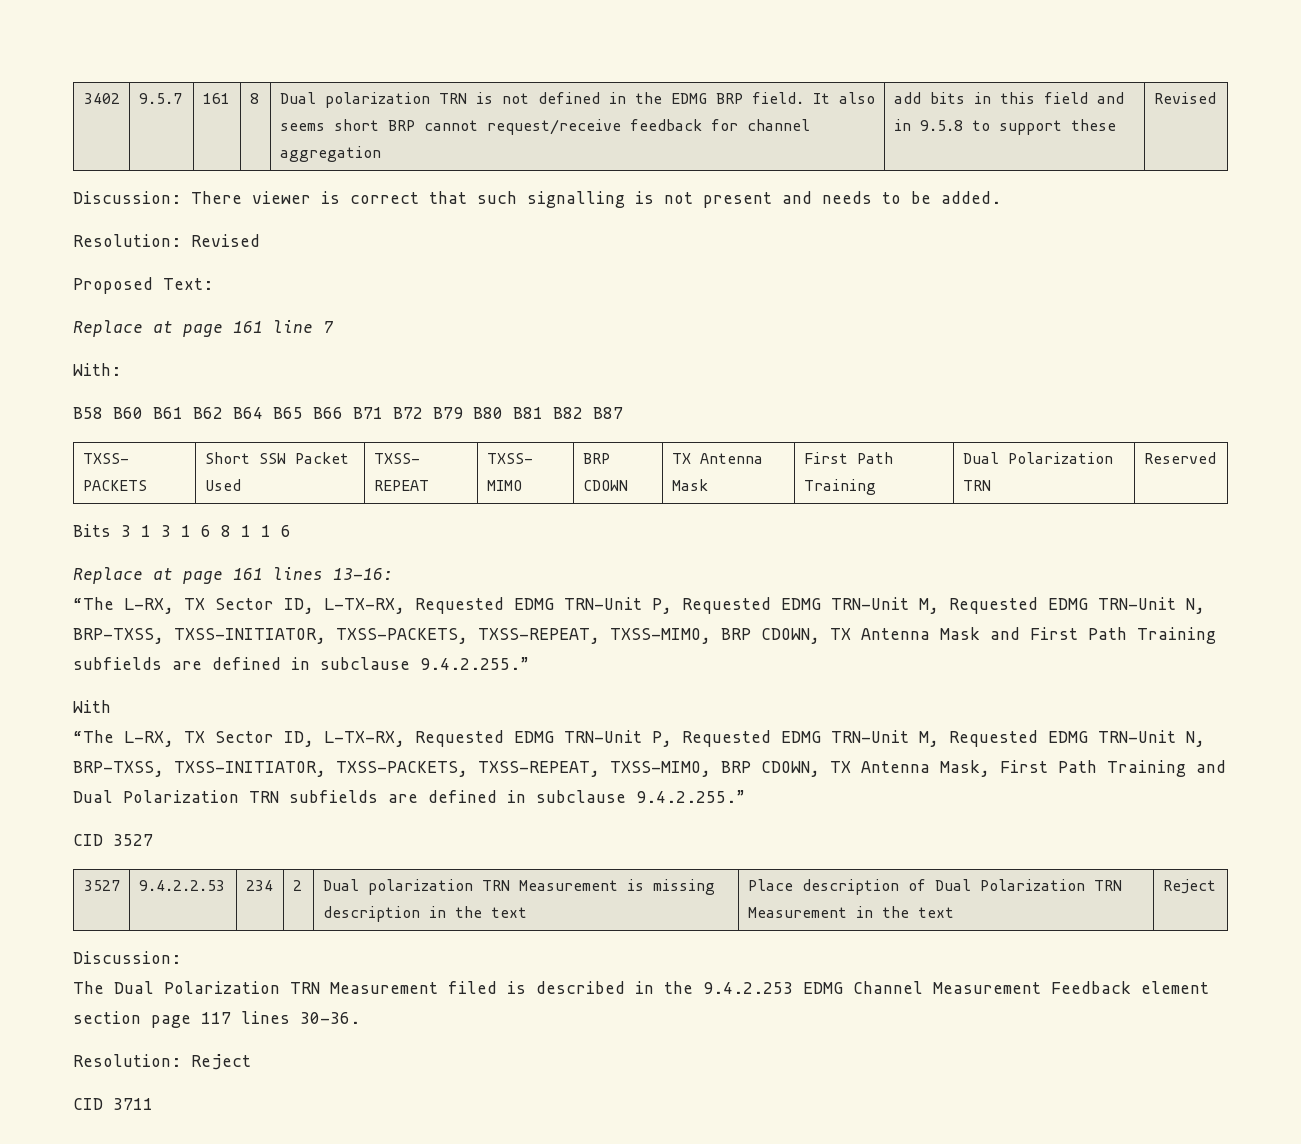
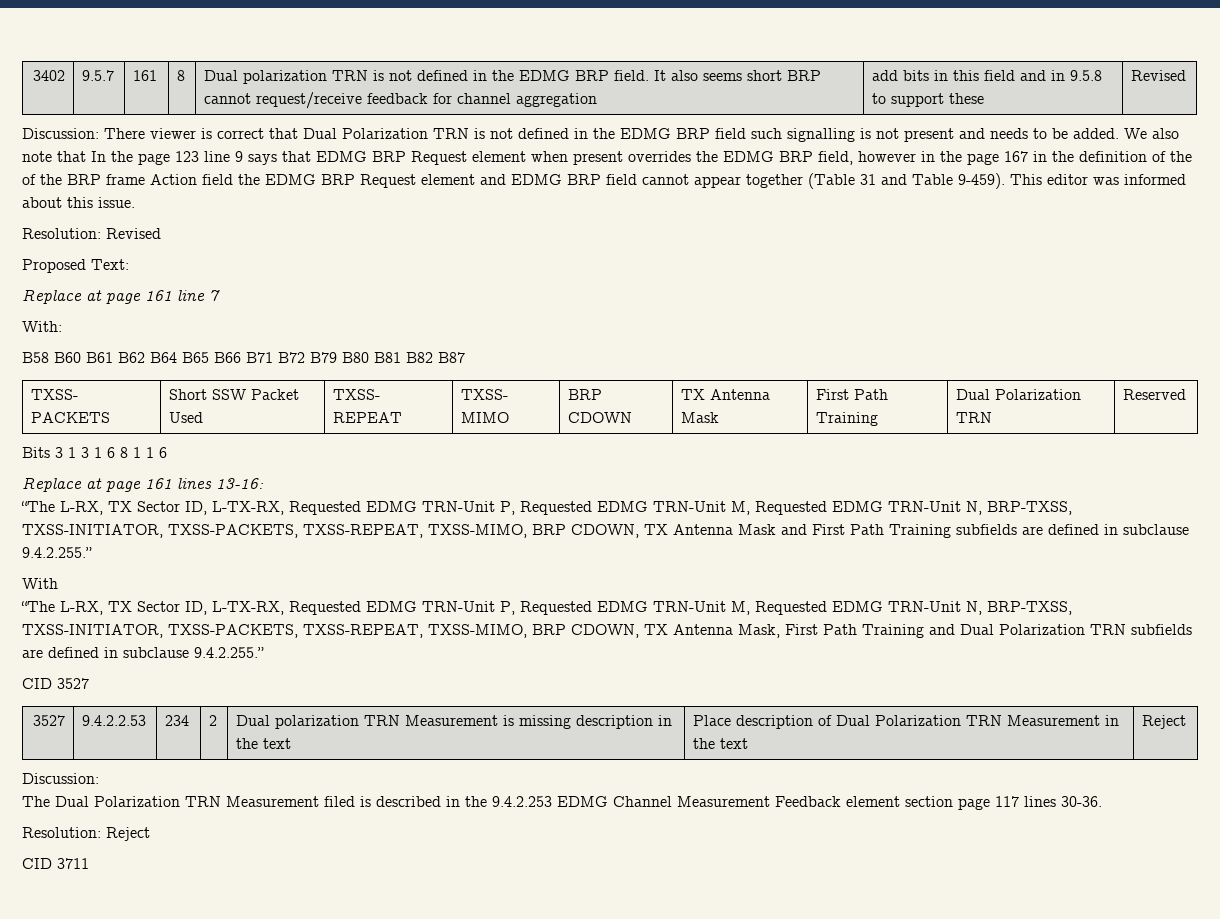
- Discussion: There viewer is correct that such signalling is not present and needs to be added.
+ Discussion: There viewer is correct that Dual Polarization TRN is not defined in the EDMG BRP field such signalling is not present and needs to be added. We also note that In the page 123 line 9 says that EDMG BRP Request element when present overrides the EDMG BRP field, however in the page 167 in the definition of the of the BRP frame Action field the EDMG BRP Request element and EDMG BRP field cannot appear together (Table 31 and Table 9-459). This editor was informed about this issue.

